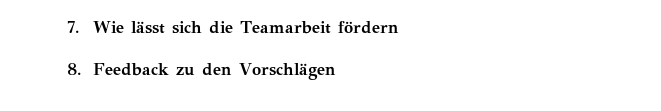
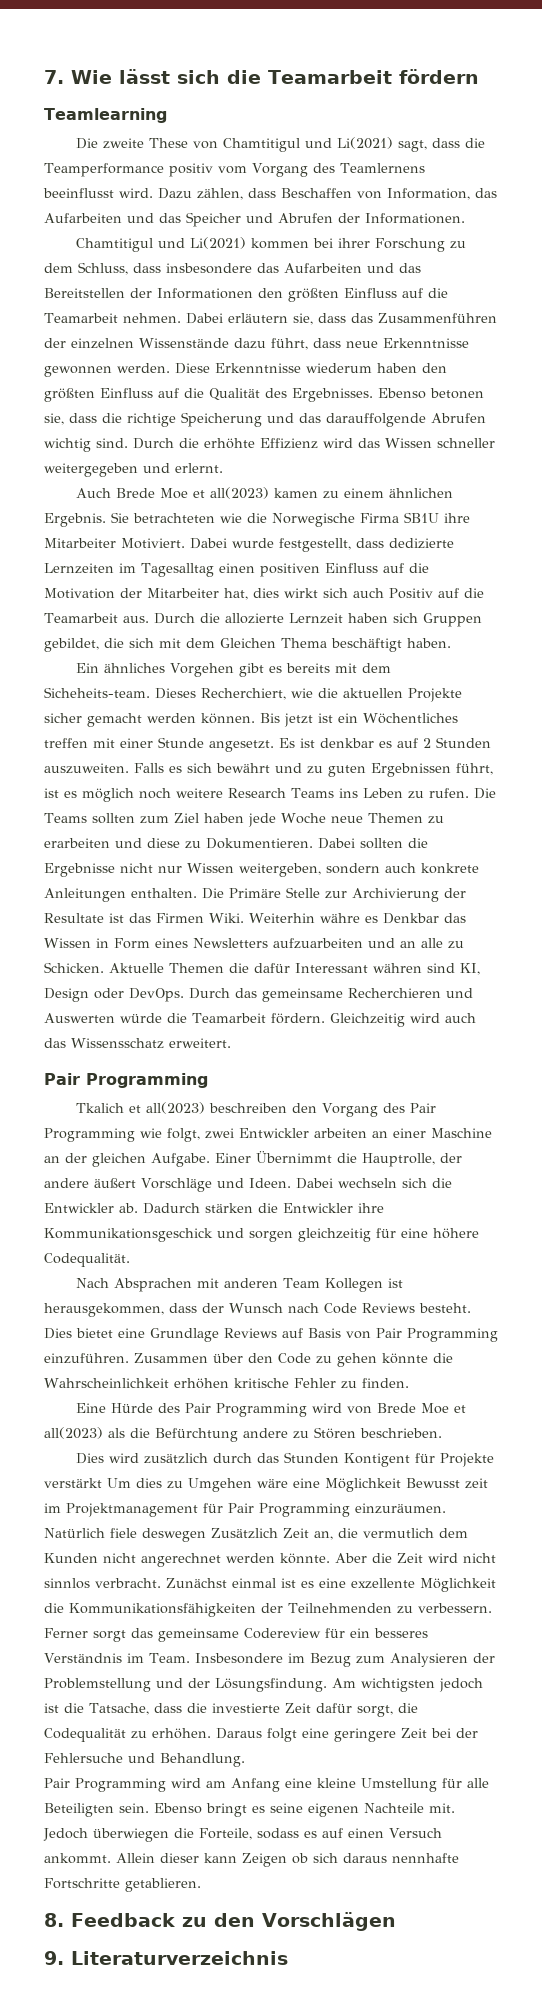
+ Teamlearning
+ Die zweite These von Chamtitigul und Li(2021) sagt, dass die Teamperformance positiv vom Vorgang des Teamlernens beeinflusst wird. Dazu zählen, dass Beschaffen von Information, das Aufarbeiten und das Speicher und Abrufen der Informationen.
+ Chamtitigul und Li(2021) kommen bei ihrer Forschung zu dem Schluss, dass insbesondere das Aufarbeiten und das Bereitstellen der Informationen den größten Einfluss auf die Teamarbeit nehmen. Dabei erläutern sie, dass das Zusammenführen der einzelnen Wissenstände dazu führt, dass neue Erkenntnisse gewonnen werden. Diese Erkenntnisse wiederum haben den größten Einfluss auf die Qualität des Ergebnisses. Ebenso betonen sie, dass die richtige Speicherung und das darauffolgende Abrufen wichtig sind. Durch die erhöhte Effizienz wird das Wissen schneller weitergegeben und erlernt.
+ Auch Brede Moe et all(2023) kamen zu einem ähnlichen Ergebnis. Sie betrachteten wie die Norwegische Firma SB1U ihre Mitarbeiter Motiviert. Dabei wurde festgestellt, dass dedizierte Lernzeiten im Tagesalltag einen positiven Einfluss auf die Motivation der Mitarbeiter hat, dies wirkt sich auch Positiv auf die Teamarbeit aus. Durch die allozierte Lernzeit haben sich Gruppen gebildet, die sich mit dem Gleichen Thema beschäftigt haben.
+ Ein ähnliches Vorgehen gibt es bereits mit dem Sicheheits-team. Dieses Recherchiert, wie die aktuellen Projekte sicher gemacht werden können. Bis jetzt ist ein Wöchentliches treffen mit einer Stunde angesetzt. Es ist denkbar es auf 2 Stunden auszuweiten. Falls es sich bewährt und zu guten Ergebnissen führt, ist es möglich noch weitere Research Teams ins Leben zu rufen. Die Teams sollten zum Ziel haben jede Woche neue Themen zu erarbeiten und diese zu Dokumentieren. Dabei sollten die Ergebnisse nicht nur Wissen weitergeben, sondern auch konkrete Anleitungen enthalten. Die Primäre Stelle zur Archivierung der Resultate ist das Firmen Wiki. Weiterhin währe es Denkbar das Wissen in Form eines Newsletters aufzuarbeiten und an alle zu Schicken. Aktuelle Themen die dafür Interessant währen sind KI, Design oder DevOps. Durch das gemeinsame Recherchieren und Auswerten würde die Teamarbeit fördern. Gleichzeitig wird auch das Wissensschatz erweitert.
+ Pair Programming
+ Tkalich et all(2023) beschreiben den Vorgang des Pair Programming wie folgt, zwei Entwickler arbeiten an einer Maschine an der gleichen Aufgabe. Einer Übernimmt die Hauptrolle, der andere äußert Vorschläge und Ideen. Dabei wechseln sich die Entwickler ab. Dadurch stärken die Entwickler ihre Kommunikationsgeschick und sorgen gleichzeitig für eine höhere Codequalität.
+ Nach Absprachen mit anderen Team Kollegen ist herausgekommen, dass der Wunsch nach Code Reviews besteht. Dies bietet eine Grundlage Reviews auf Basis von Pair Programming einzuführen. Zusammen über den Code zu gehen könnte die Wahrscheinlichkeit erhöhen kritische Fehler zu finden.
+ Eine Hürde des Pair Programming wird von Brede Moe et all(2023) als die Befürchtung andere zu Stören beschrieben.
+ Dies wird zusätzlich durch das Stunden Kontigent für Projekte verstärkt Um dies zu Umgehen wäre eine Möglichkeit Bewusst zeit im Projektmanagement für Pair Programming einzuräumen. Natürlich fiele deswegen Zusätzlich Zeit an, die vermutlich dem Kunden nicht angerechnet werden könnte. Aber die Zeit wird nicht sinnlos verbracht. Zunächst einmal ist es eine exzellente Möglichkeit die Kommunikationsfähigkeiten der Teilnehmenden zu verbessern. Ferner sorgt das gemeinsame Codereview für ein besseres Verständnis im Team. Insbesondere im Bezug zum Analysieren der Problemstellung und der Lösungsfindung. Am wichtigsten jedoch ist die Tatsache, dass die investierte Zeit dafür sorgt, die Codequalität zu erhöhen. Daraus folgt eine geringere Zeit bei der Fehlersuche und Behandlung.
+ Pair Programming wird am Anfang eine kleine Umstellung für alle Beteiligten sein. Ebenso bringt es seine eigenen Nachteile mit. Jedoch überwiegen die Forteile, sodass es auf einen Versuch ankommt. Allein dieser kann Zeigen ob sich daraus nennhafte Fortschritte getablieren.
+ 9. Literaturverzeichnis

